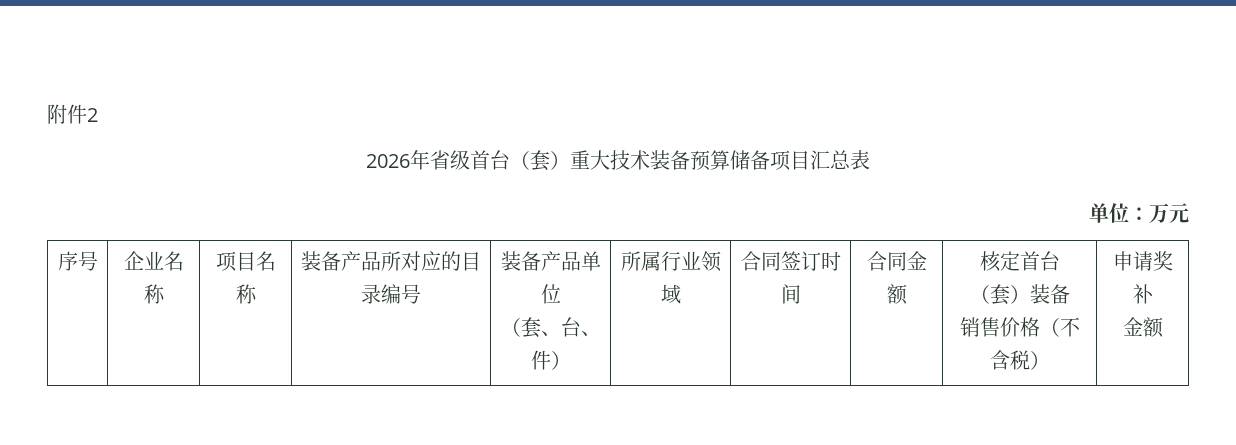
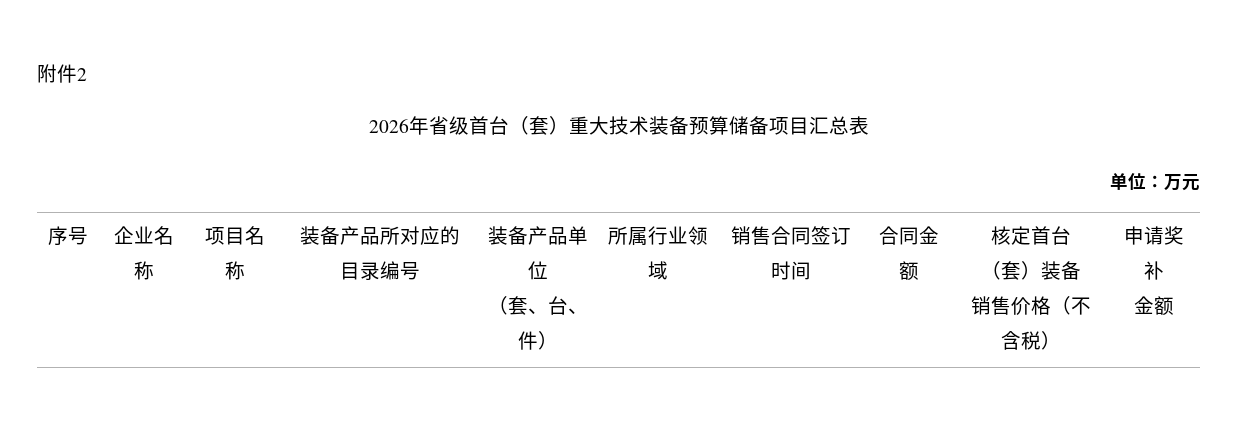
  序号 | 企业名称 | 项目名称 | 装备产品所对应的目录编号 | 装备产品单位
- （套、台、件） | 所属行业领域 | 合同签订时间 | 合同金额 | 核定首台（套）装备
+ （套、台、件） | 所属行业领域 | 销售合同签订时间 | 合同金额 | 核定首台（套）装备

